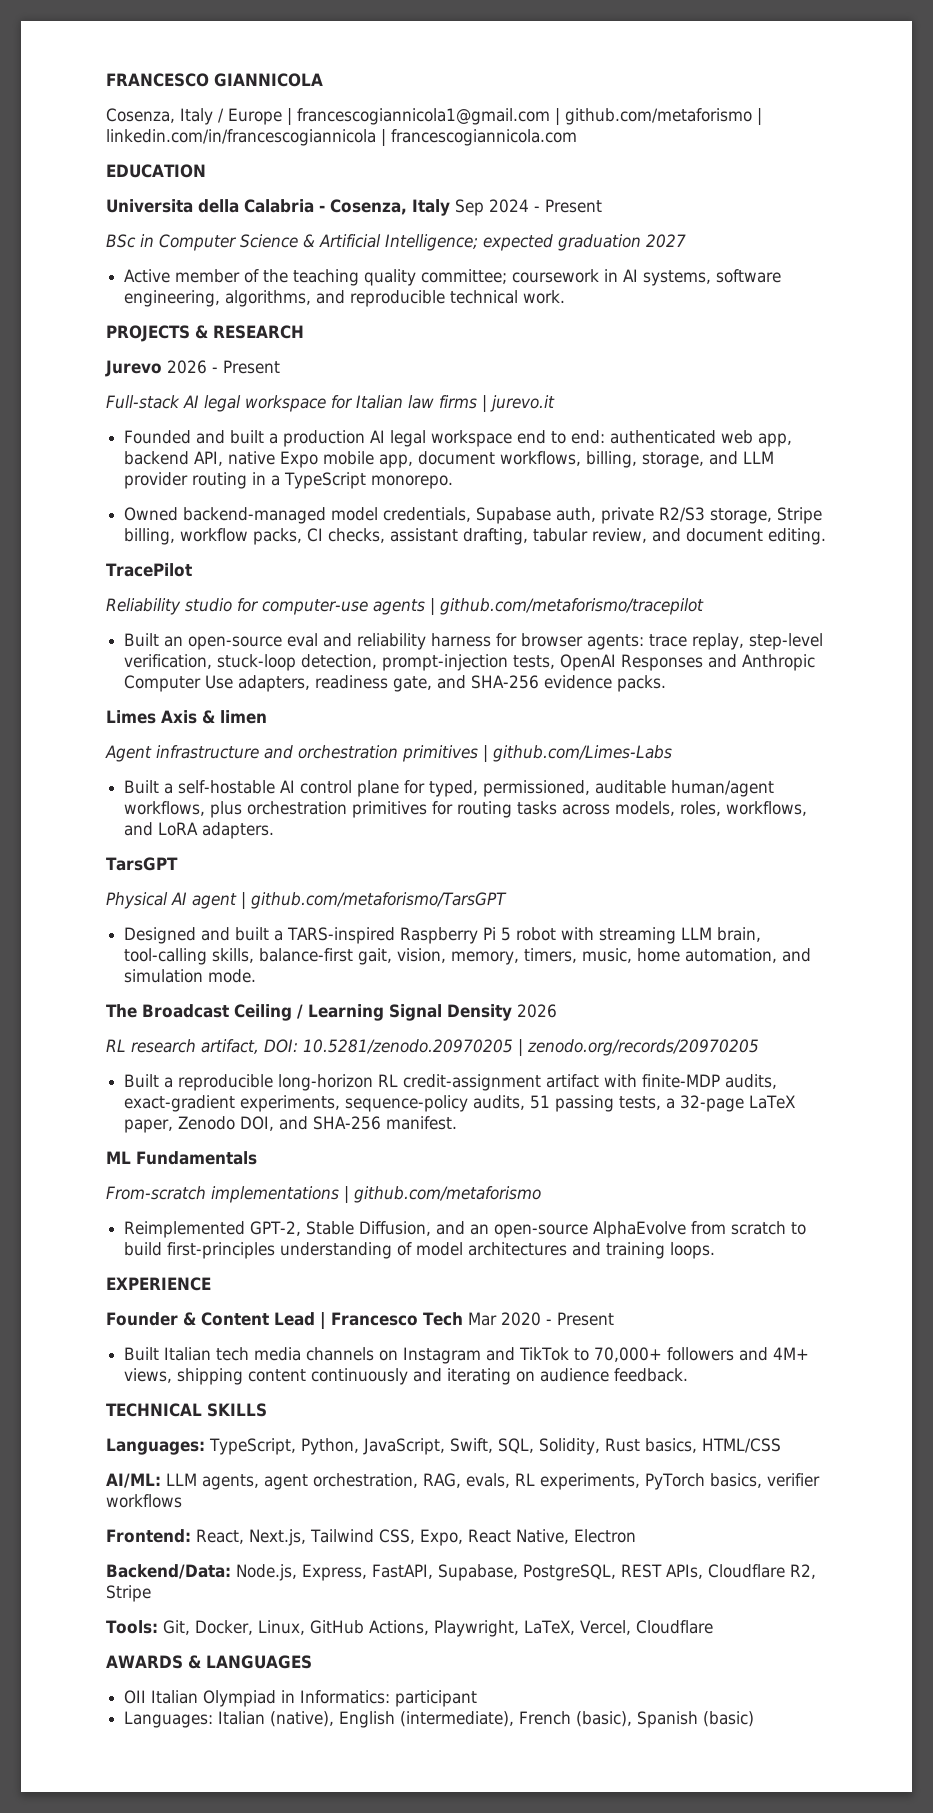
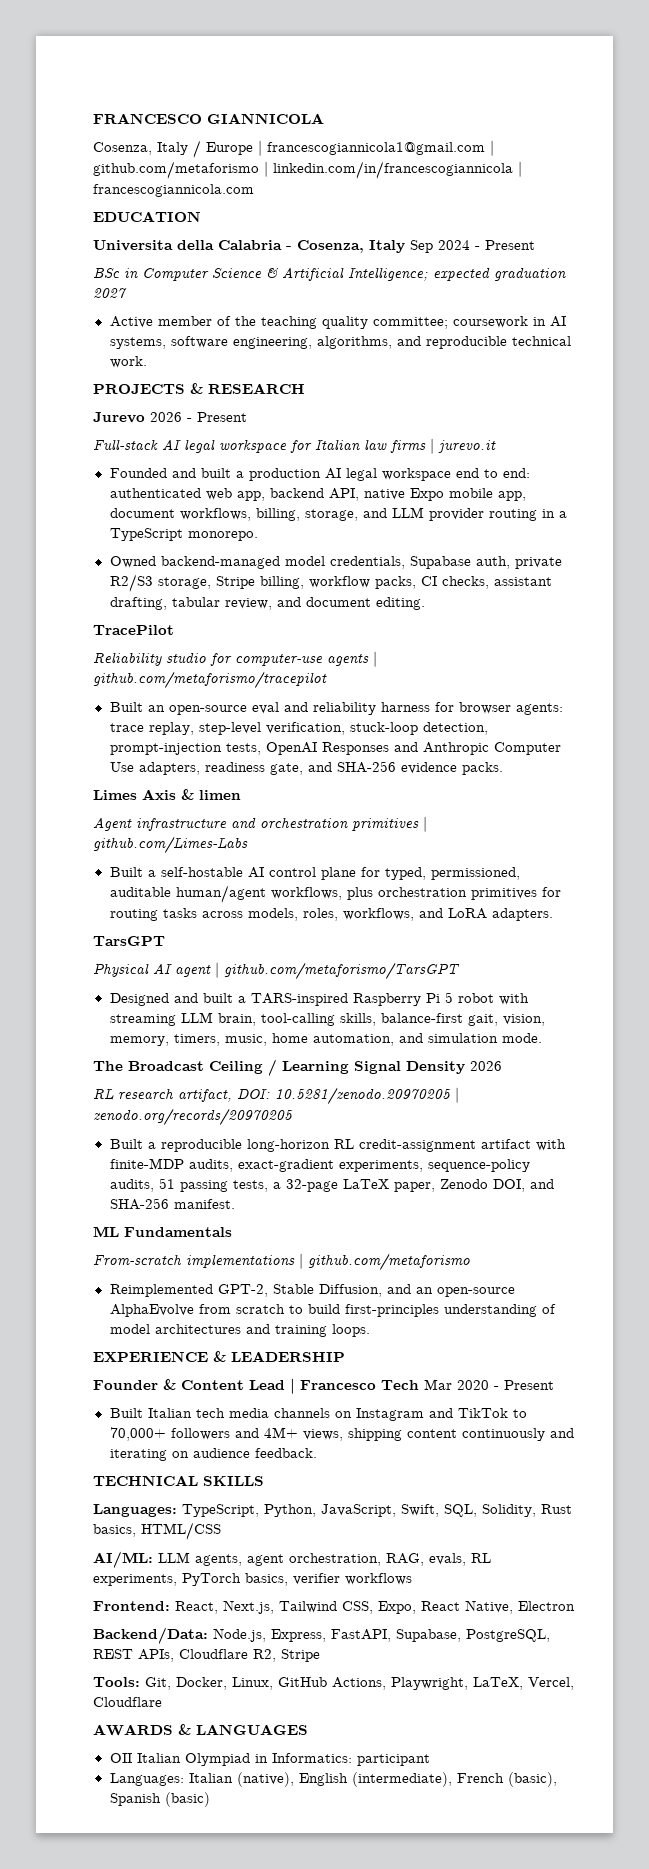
- EXPERIENCE
+ EXPERIENCE & LEADERSHIP

